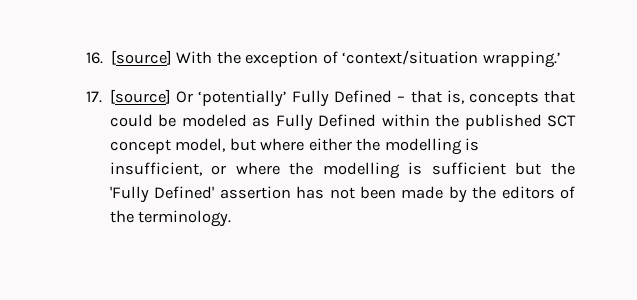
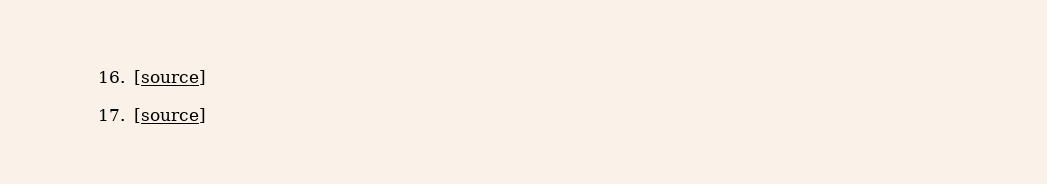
- 16. [source] With the exception of ‘context/situation wrapping.’
- 17. [source] Or ‘potentially’ Fully Defined – that is, concepts that could be modeled as Fully Defined within the published SCT concept model, but where either the modelling is insufficient, or where the modelling is sufficient but the 'Fully Defined' assertion has not been made by the editors of the terminology.
+ 16. [source]
+ 17. [source]

